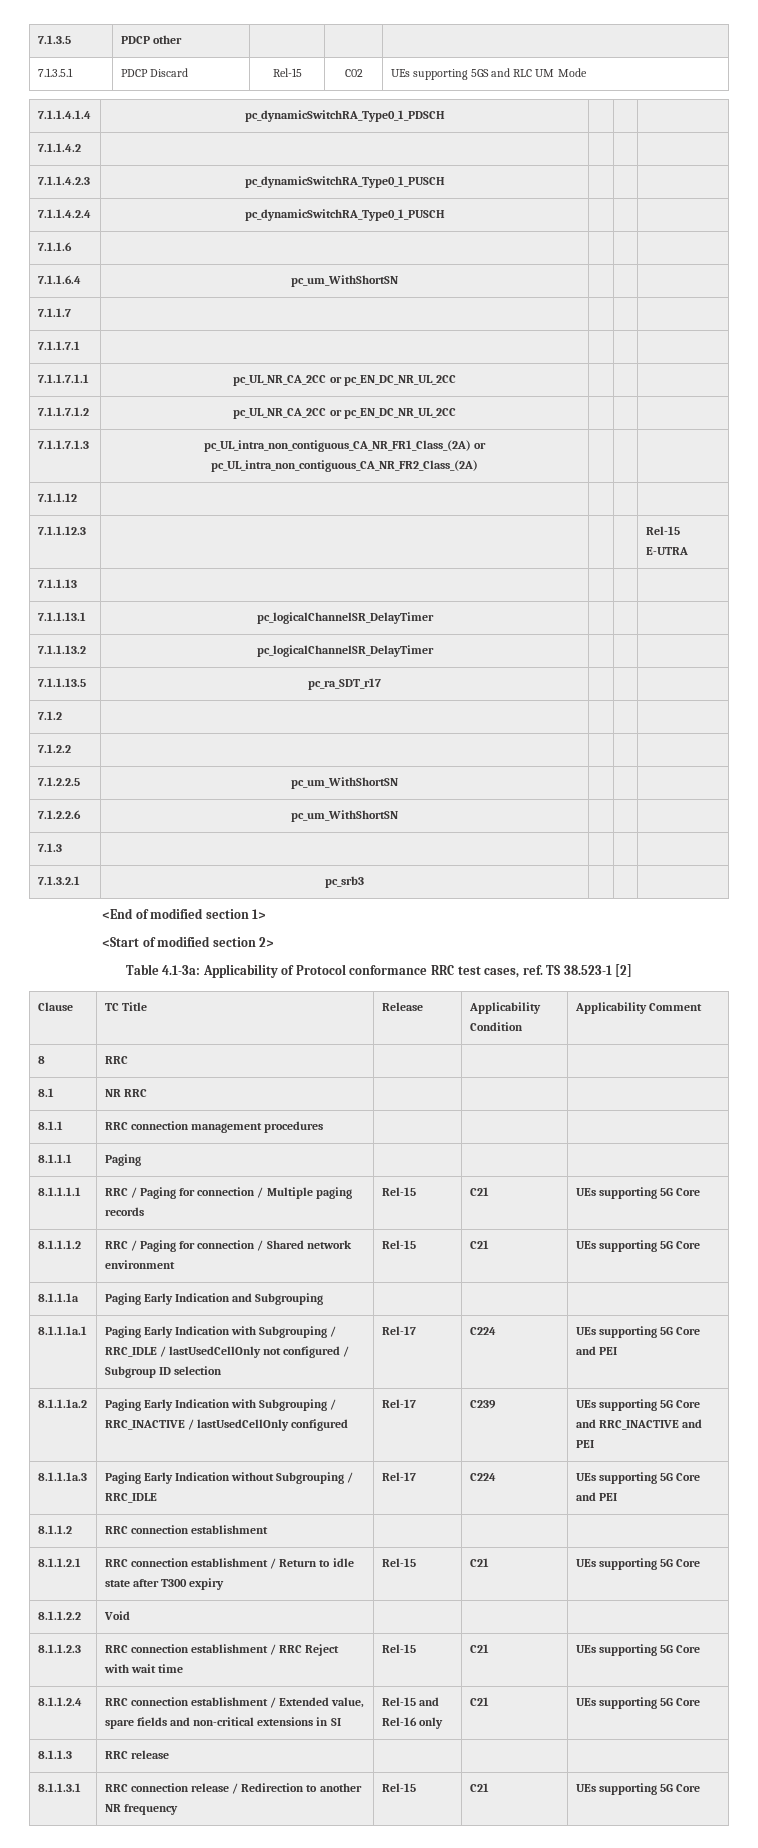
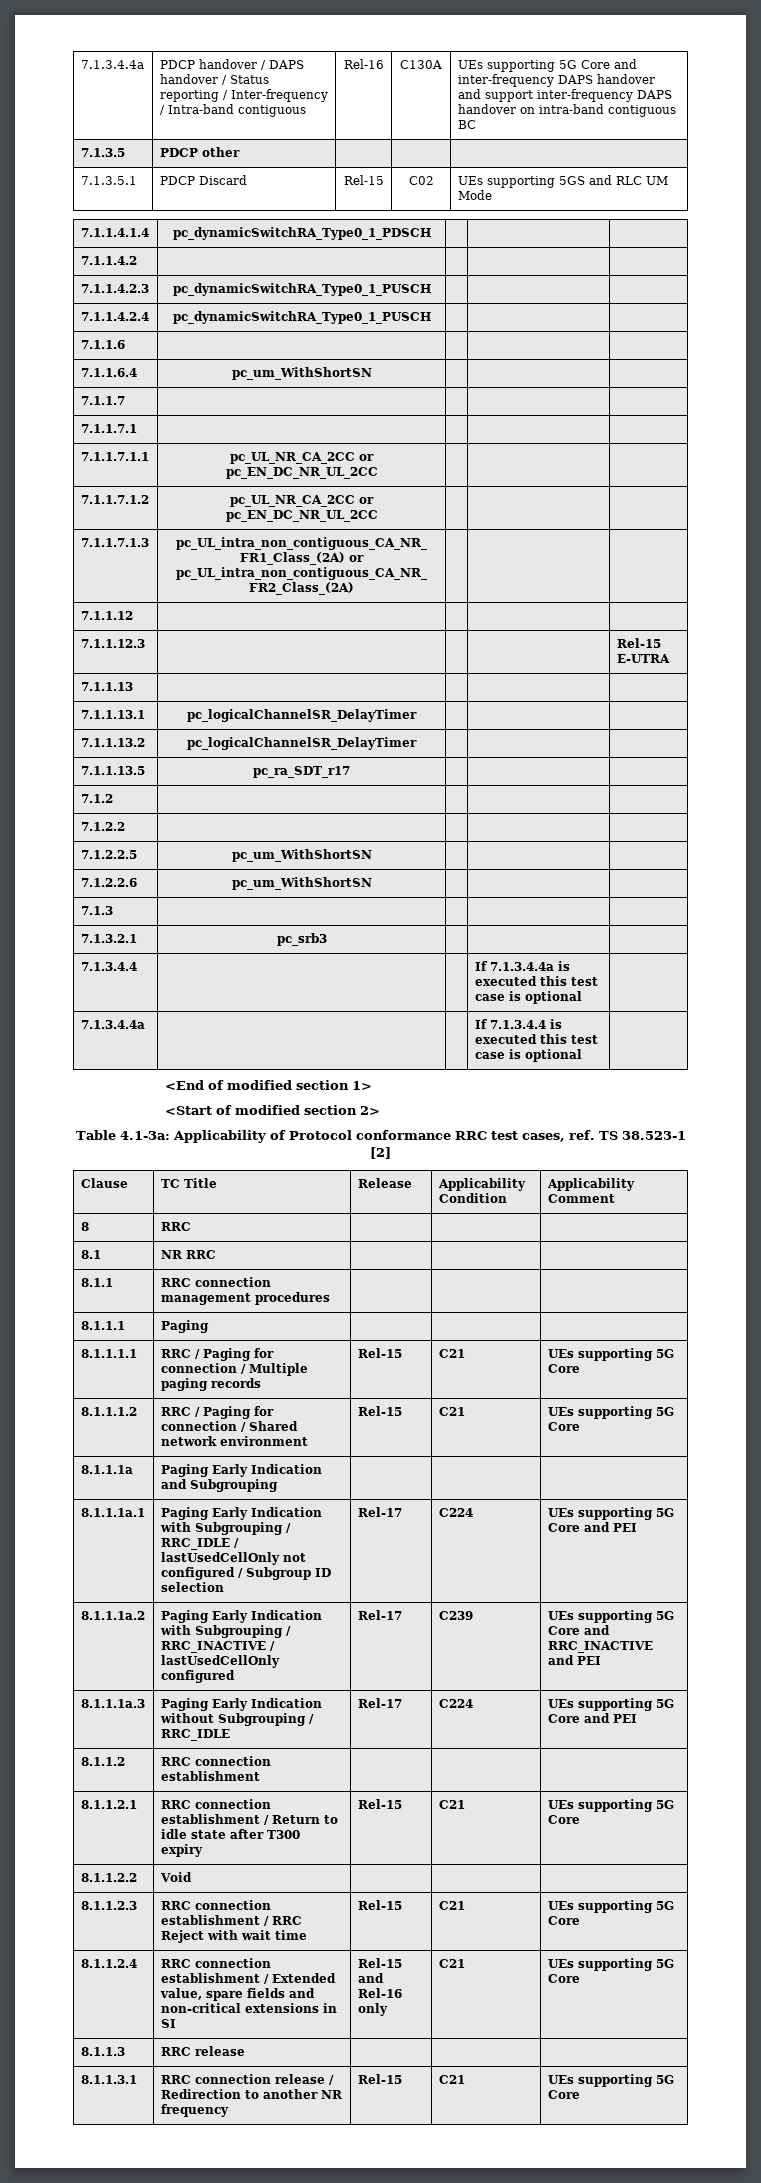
+ 7.1.3.4.4a | PDCP handover / DAPS handover / Status reporting / Inter-frequency / Intra-band contiguous | Rel-16 | C130A | UEs supporting 5G Core and inter-frequency DAPS handover and support inter-frequency DAPS handover on intra-band contiguous BC
+ 7.1.3.4.4 | | | If 7.1.3.4.4a is executed this test case is optional |
+ 7.1.3.4.4a | | | If 7.1.3.4.4 is executed this test case is optional |

